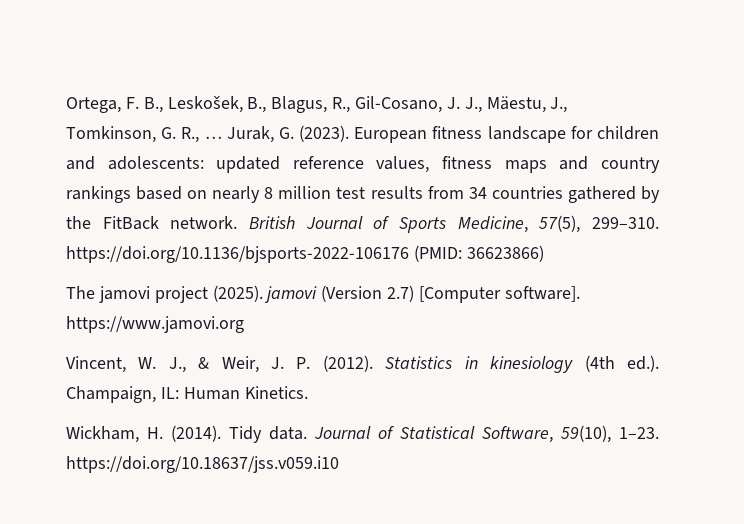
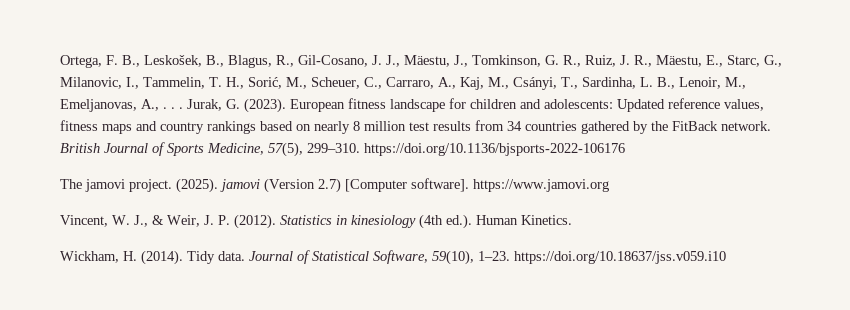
- Ortega, F. B., Leskošek, B., Blagus, R., Gil-Cosano, J. J., Mäestu, J., Tomkinson, G. R., …
+ Ortega, F. B., Leskošek, B., Blagus, R., Gil-Cosano, J. J., Mäestu, J., Tomkinson, G. R., Ruiz, J. R., Mäestu, E., Starc, G., Milanovic, I., Tammelin, T. H., Sorić, M., Scheuer, C., Carraro, A., Kaj, M., Csányi, T., Sardinha, L. B., Lenoir, M., Emeljanovas, A., . . .
- European fitness landscape for children and adolescents: updated reference values, fitness maps and country rankings based on nearly 8 million test results from 34 countries gathered by the FitBack network.
+ European fitness landscape for children and adolescents: Updated reference values, fitness maps and country rankings based on nearly 8 million test results from 34 countries gathered by the FitBack network.
- British Journal of Sports Medicine, 57(5), 299–310. https://doi.org/10.1136/bjsports-2022-106176 (PMID: 36623866)
+ British Journal of Sports Medicine, 57(5), 299–310. https://doi.org/10.1136/bjsports-2022-106176
- The jamovi project (2025). jamovi (Version 2.7) [Computer software]. https://www.jamovi.org
+ The jamovi project. (2025). jamovi (Version 2.7) [Computer software]. https://www.jamovi.org
- Statistics in kinesiology (4th ed.). Champaign, IL: Human Kinetics.
+ Statistics in kinesiology (4th ed.). Human Kinetics.

